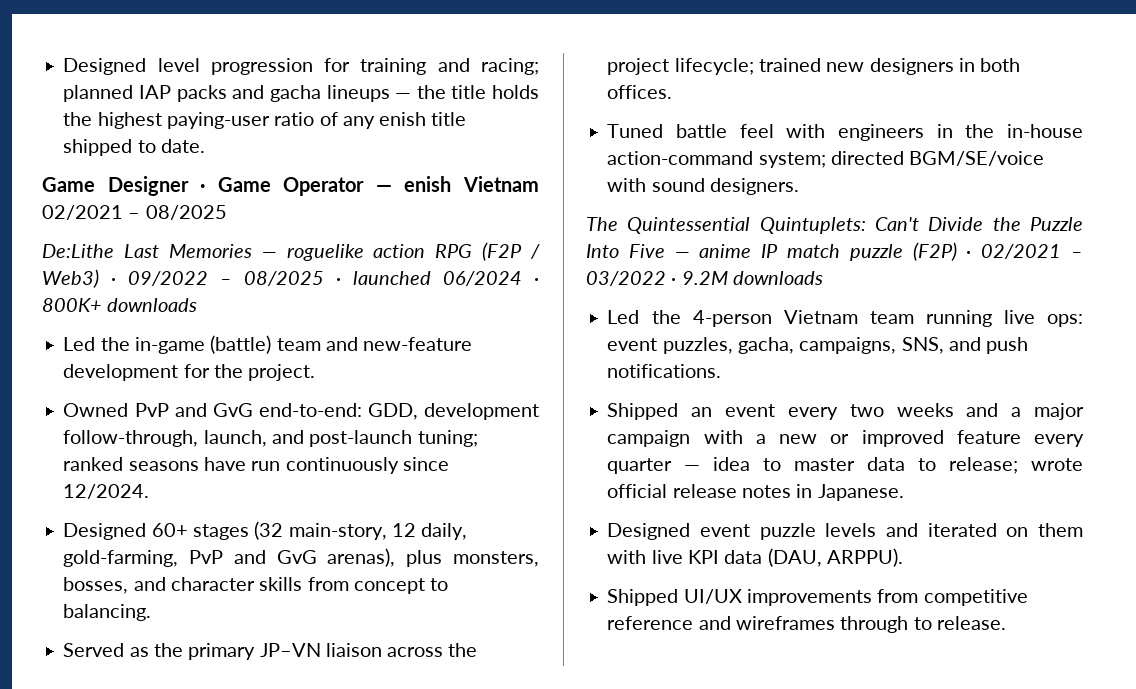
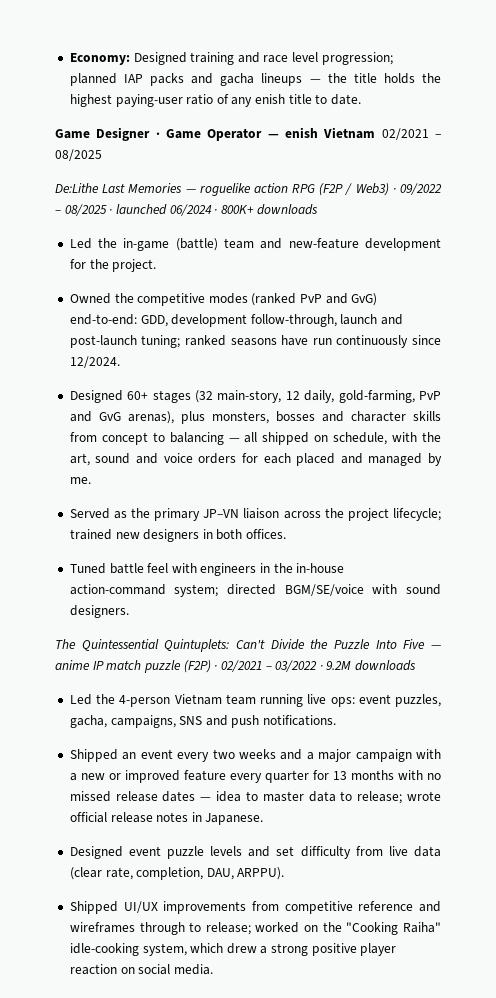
- Designed level progression for training and racing; planned IAP packs and gacha lineups — the title holds the highest paying-user ratio of any enish title shipped to date.
+ Economy: Designed training and race level progression; planned IAP packs and gacha lineups — the title holds the highest paying-user ratio of any enish title to date.
- Owned PvP and GvG end-to-end: GDD, development follow-through, launch, and post-launch tuning; ranked seasons have run continuously since 12/2024.
+ Owned the competitive modes (ranked PvP and GvG) end-to-end: GDD, development follow-through, launch and post-launch tuning; ranked seasons have run continuously since 12/2024.
- Designed 60+ stages (32 main-story, 12 daily, gold-farming, PvP and GvG arenas), plus monsters, bosses, and character skills from concept to balancing.
+ Designed 60+ stages (32 main-story, 12 daily, gold-farming, PvP and GvG arenas), plus monsters, bosses and character skills from concept to balancing — all shipped on schedule, with the art, sound and voice orders for each placed and managed by me.
- Led the 4-person Vietnam team running live ops: event puzzles, gacha, campaigns, SNS, and push notifications.
+ Led the 4-person Vietnam team running live ops: event puzzles, gacha, campaigns, SNS and push notifications.
- Shipped an event every two weeks and a major campaign with a new or improved feature every quarter — idea to master data to release; wrote official release notes in Japanese.
+ Shipped an event every two weeks and a major campaign with a new or improved feature every quarter for 13 months with no missed release dates — idea to master data to release; wrote official release notes in Japanese.
- Designed event puzzle levels and iterated on them with live KPI data (DAU, ARPPU).
+ Designed event puzzle levels and set difficulty from live data (clear rate, completion, DAU, ARPPU).
- Shipped UI/UX improvements from competitive reference and wireframes through to release.
+ Shipped UI/UX improvements from competitive reference and wireframes through to release; worked on the "Cooking Raiha" idle-cooking system, which drew a strong positive player reaction on social media.

